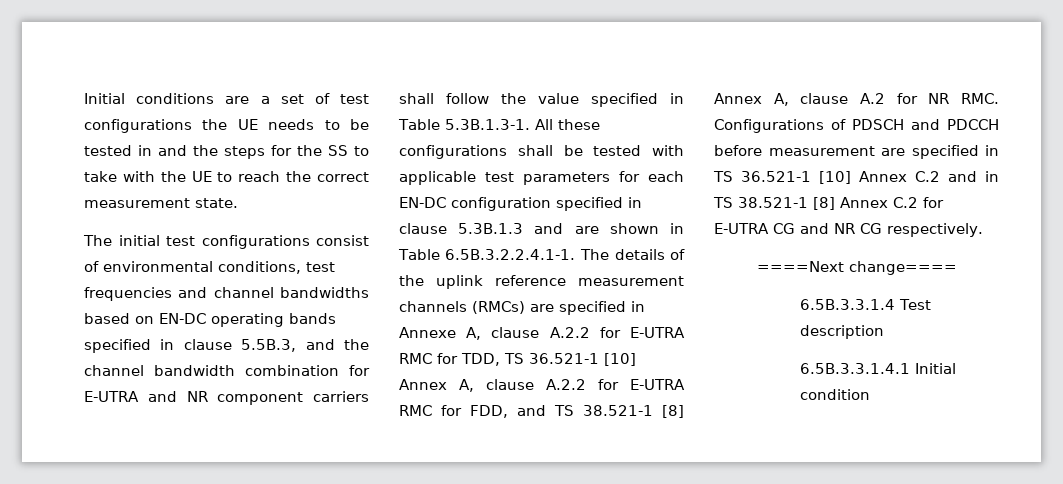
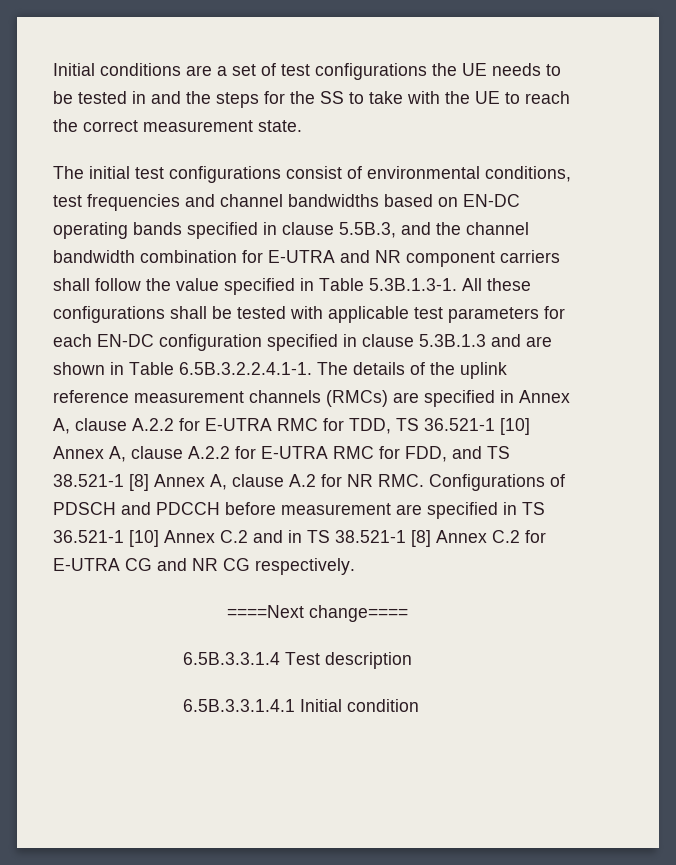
- The initial test configurations consist of environmental conditions, test frequencies and channel bandwidths based on EN-DC operating bands specified in clause 5.5B.3, and the channel bandwidth combination for E-UTRA and NR component carriers shall follow the value specified in Table 5.3B.1.3-1. All these configurations shall be tested with applicable test parameters for each EN-DC configuration specified in clause 5.3B.1.3 and are shown in Table 6.5B.3.2.2.4.1-1. The details of the uplink reference measurement channels (RMCs) are specified in Annexe A, clause A.2.2 for E-UTRA RMC for TDD, TS 36.521-1 [10] Annex A, clause A.2.2 for E-UTRA RMC for FDD, and TS 38.521-1 [8] Annex A, clause A.2 for NR RMC. Configurations of PDSCH and PDCCH before measurement are specified in TS 36.521-1 [10] Annex C.2 and in TS 38.521-1 [8] Annex C.2 for E-UTRA CG and NR CG respectively.
+ The initial test configurations consist of environmental conditions, test frequencies and channel bandwidths based on EN-DC operating bands specified in clause 5.5B.3, and the channel bandwidth combination for E-UTRA and NR component carriers shall follow the value specified in Table 5.3B.1.3-1. All these configurations shall be tested with applicable test parameters for each EN-DC configuration specified in clause 5.3B.1.3 and are shown in Table 6.5B.3.2.2.4.1-1. The details of the uplink reference measurement channels (RMCs) are specified in Annex A, clause A.2.2 for E-UTRA RMC for TDD, TS 36.521-1 [10] Annex A, clause A.2.2 for E-UTRA RMC for FDD, and TS 38.521-1 [8] Annex A, clause A.2 for NR RMC. Configurations of PDSCH and PDCCH before measurement are specified in TS 36.521-1 [10] Annex C.2 and in TS 38.521-1 [8] Annex C.2 for E-UTRA CG and NR CG respectively.

